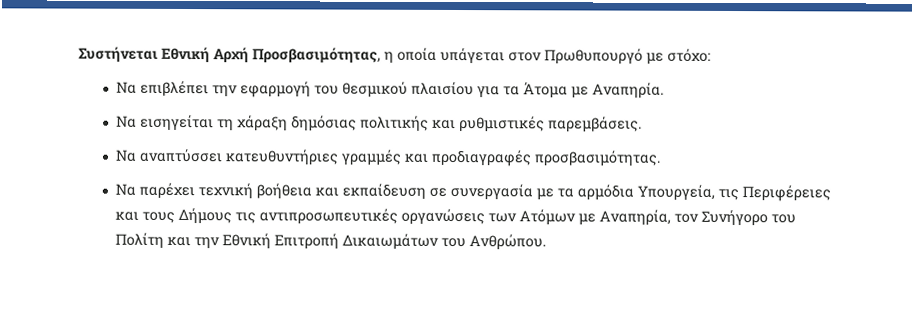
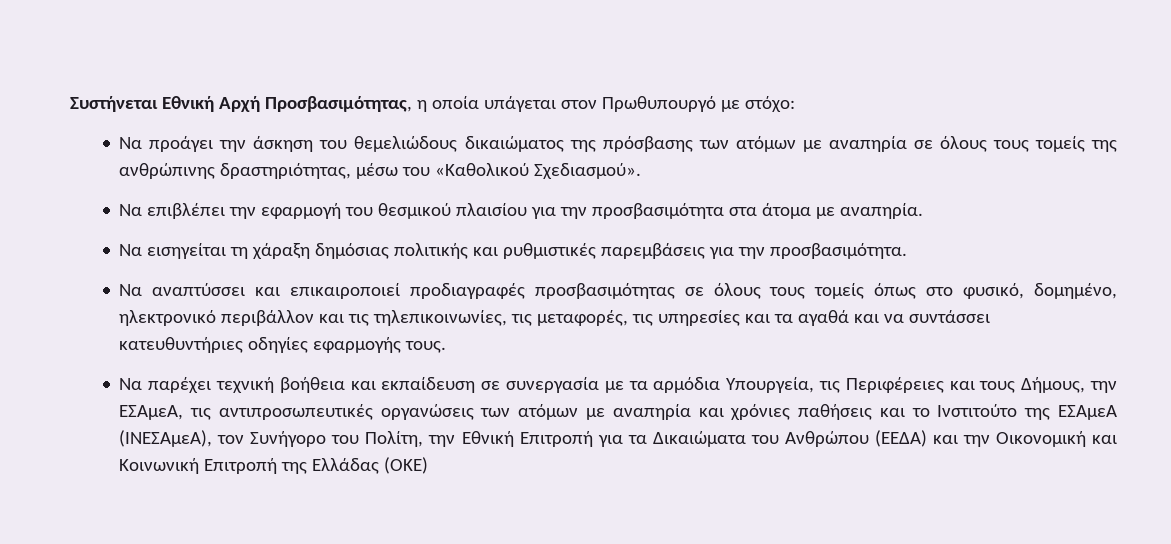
+ Να προάγει την άσκηση του θεμελιώδους δικαιώματος της πρόσβασης των ατόμων με αναπηρία σε όλους τους τομείς της ανθρώπινης δραστηριότητας, μέσω του «Καθολικού Σχεδιασμού».
- Να επιβλέπει την εφαρµογή του θεσµικού πλαισίου για τα Άτοµα µε Αναπηρία.
+ Να επιβλέπει την εφαρµογή του θεσµικού πλαισίου για την προσβασιμότητα στα άτοµα µε αναπηρία.
- Να εισηγείται τη χάραξη δηµόσιας πολιτικής και ρυθµιστικές παρεµβάσεις.
- Να αναπτύσσει κατευθυντήριες γραµµές και προδιαγραφές προσβασιµότητας.
+ Να εισηγείται τη χάραξη δηµόσιας πολιτικής και ρυθµιστικές παρεµβάσεις για την προσβασιμότητα.
+ Να αναπτύσσει και επικαιροποιεί προδιαγραφές προσβασιµότητας σε όλους τους τομείς όπως στο φυσικό, δομημένο, ηλεκτρονικό περιβάλλον και τις τηλεπικοινωνίες, τις μεταφορές, τις υπηρεσίες και τα αγαθά και να συντάσσει κατευθυντήριες οδηγίες εφαρμογής τους.
- Να παρέχει τεχνική βοήθεια και εκπαίδευση σε συνεργασία µε τα αρµόδια Υπουργεία, τις Περιφέρειες και τους Δήµους τις αντιπροσωπευτικές οργανώσεις των Ατόµων µε Αναπηρία, τον Συνήγορο του Πολίτη και την Εθνική Επιτροπή Δικαιωµάτων του Ανθρώπου.
+ Να παρέχει τεχνική βοήθεια και εκπαίδευση σε συνεργασία µε τα αρµόδια Υπουργεία, τις Περιφέρειες και τους Δήµους, την ΕΣΑμεΑ, τις αντιπροσωπευτικές οργανώσεις των ατόµων µε αναπηρία και χρόνιες παθήσεις και το Ινστιτούτο της ΕΣΑμεΑ (ΙΝΕΣΑμεΑ), τον Συνήγορο του Πολίτη, την Εθνική Επιτροπή για τα Δικαιώματα του Ανθρώπου (ΕΕΔΑ) και την Οικονομική και Κοινωνική Επιτροπή της Ελλάδας (ΟΚΕ)

